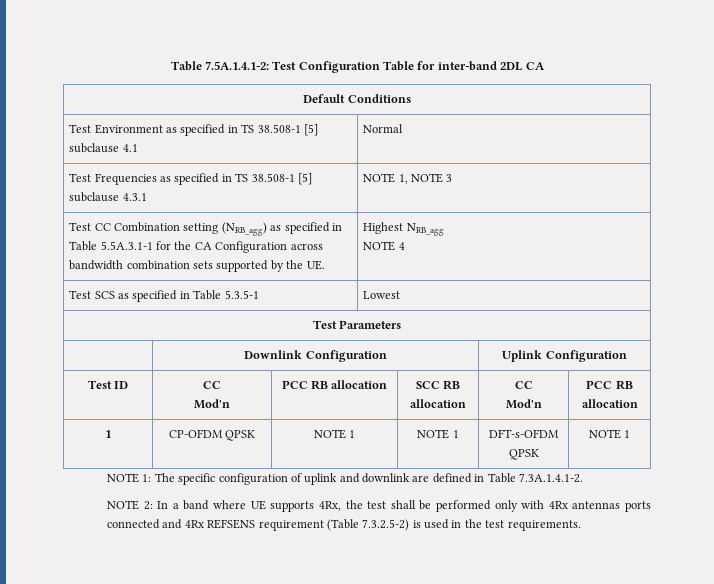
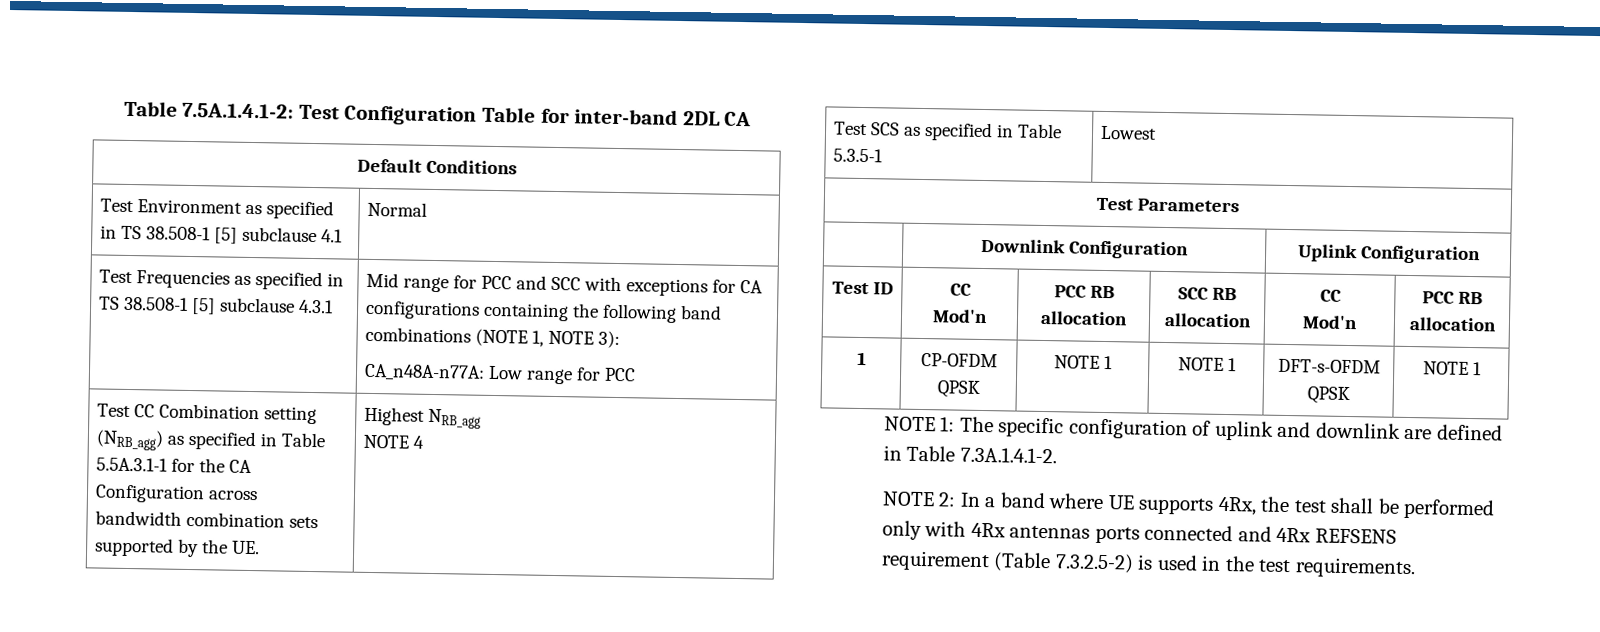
- Test Frequencies as specified in TS 38.508-1 [5] subclause 4.3.1 | NOTE 1, NOTE 3
+ Test Frequencies as specified in TS 38.508-1 [5] subclause 4.3.1 | Mid range for PCC and SCC with exceptions for CA configurations containing the following band combinations (NOTE 1, NOTE 3):
+ CA_n48A-n77A: Low range for PCC

